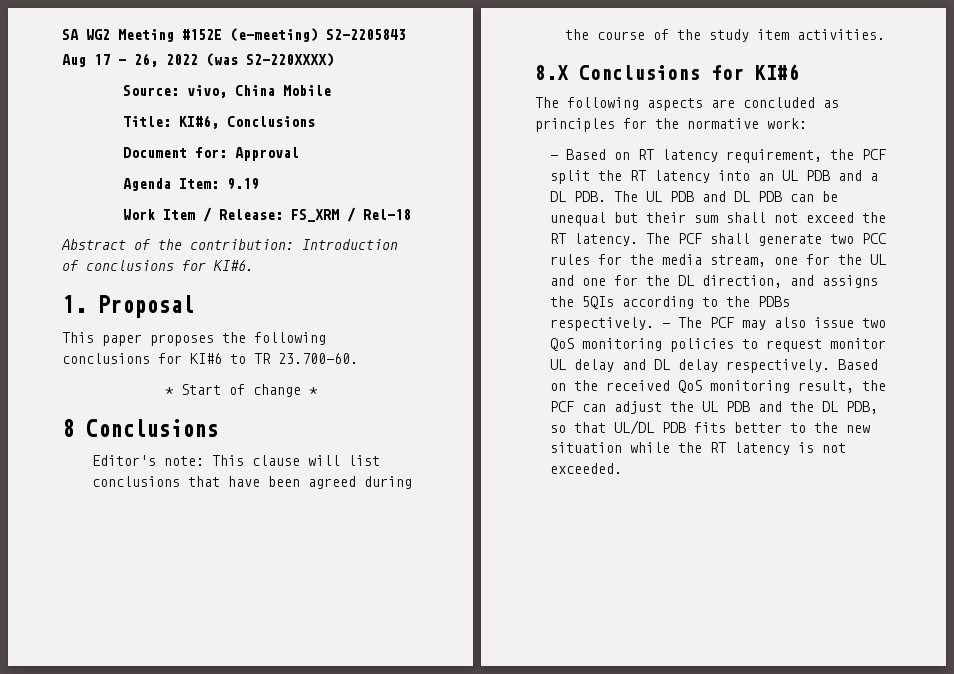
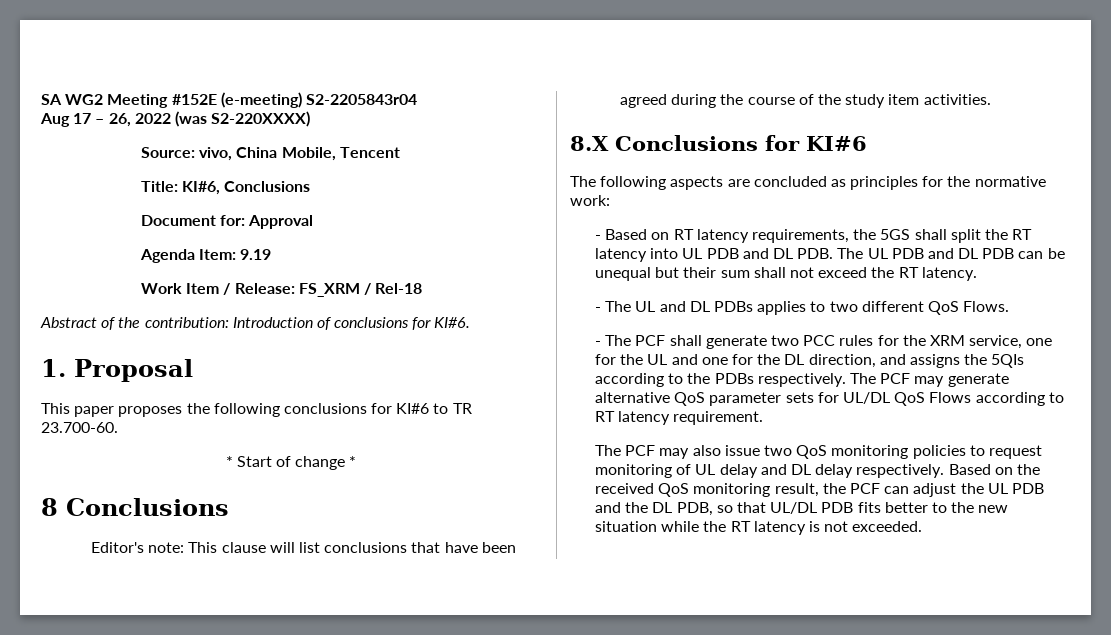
- SA WG2 Meeting #152E (e-meeting) S2-2205843
+ SA WG2 Meeting #152E (e-meeting) S2-2205843r04
- Source: vivo, China Mobile
+ Source: vivo, China Mobile, Tencent
- - Based on RT latency requirement, the PCF split the RT latency into an UL PDB and a DL PDB. The UL PDB and DL PDB can be unequal but their sum shall not exceed the RT latency. The PCF shall generate two PCC rules for the media stream, one for the UL and one for the DL direction, and assigns the 5QIs according to the PDBs respectively.
+ - Based on RT latency requirements, the 5GS shall split the RT latency into UL PDB and DL PDB. The UL PDB and DL PDB can be unequal but their sum shall not exceed the RT latency.
+ - The UL and DL PDBs applies to two different QoS Flows.
+ - The PCF shall generate two PCC rules for the XRM service, one for the UL and one for the DL direction, and assigns the 5QIs according to the PDBs respectively.
- - The PCF may also issue two QoS monitoring policies to request monitor UL delay and DL delay respectively.
+ The PCF may generate alternative QoS parameter sets for UL/DL QoS Flows according to RT latency requirement.
+ The PCF may also issue two QoS monitoring policies to request monitoring of UL delay and DL delay respectively.

